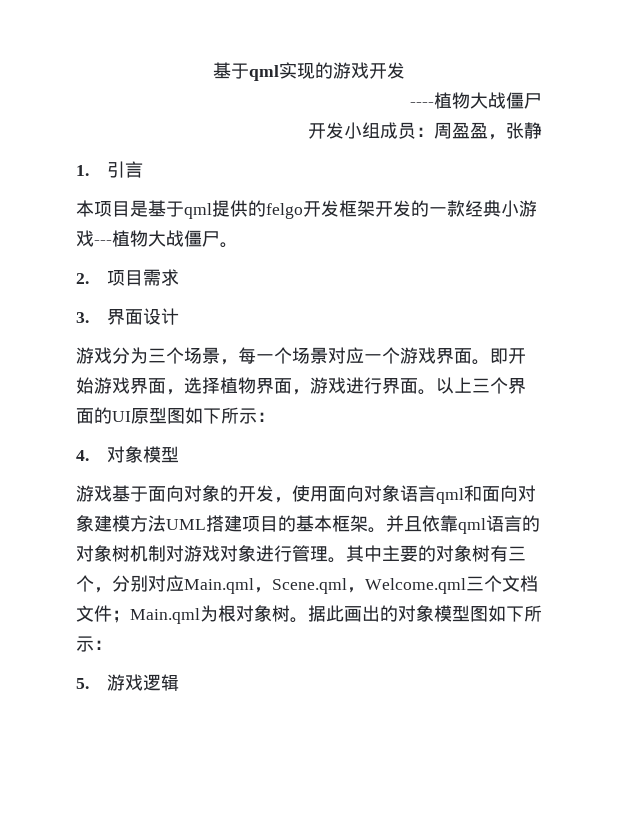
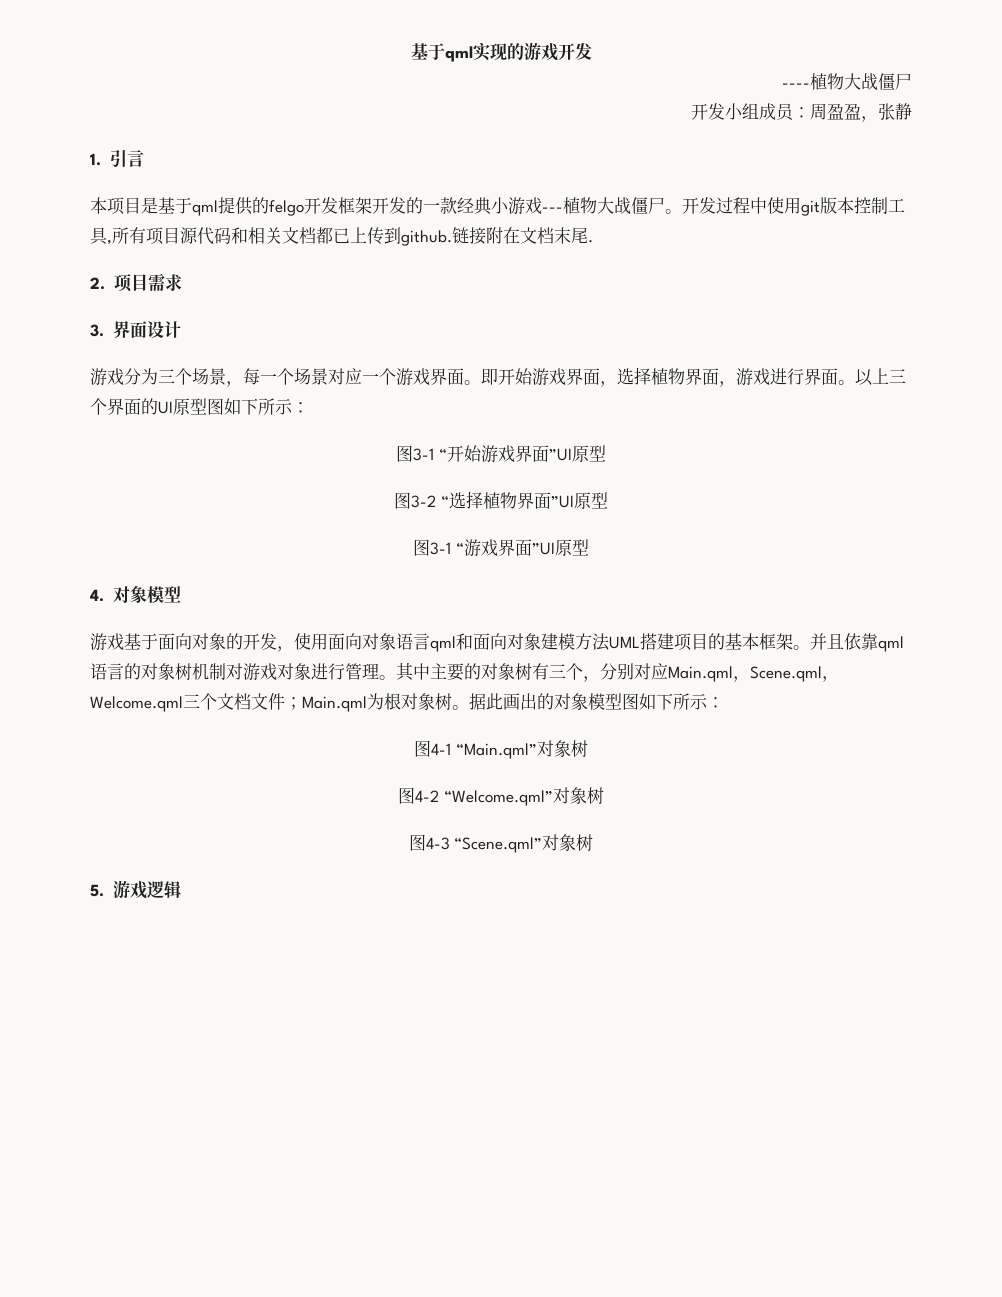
+ 开发过程中使用git版本控制工具,所有项目源代码和相关文档都已上传到github.链接附在文档末尾.
+ 图3-1 “开始游戏界面”UI原型
+ 图3-2 “选择植物界面”UI原型
+ 图3-1 “游戏界面”UI原型
+ 图4-1 “Main.qml”对象树
+ 图4-2 “Welcome.qml”对象树
+ 图4-3 “Scene.qml”对象树

